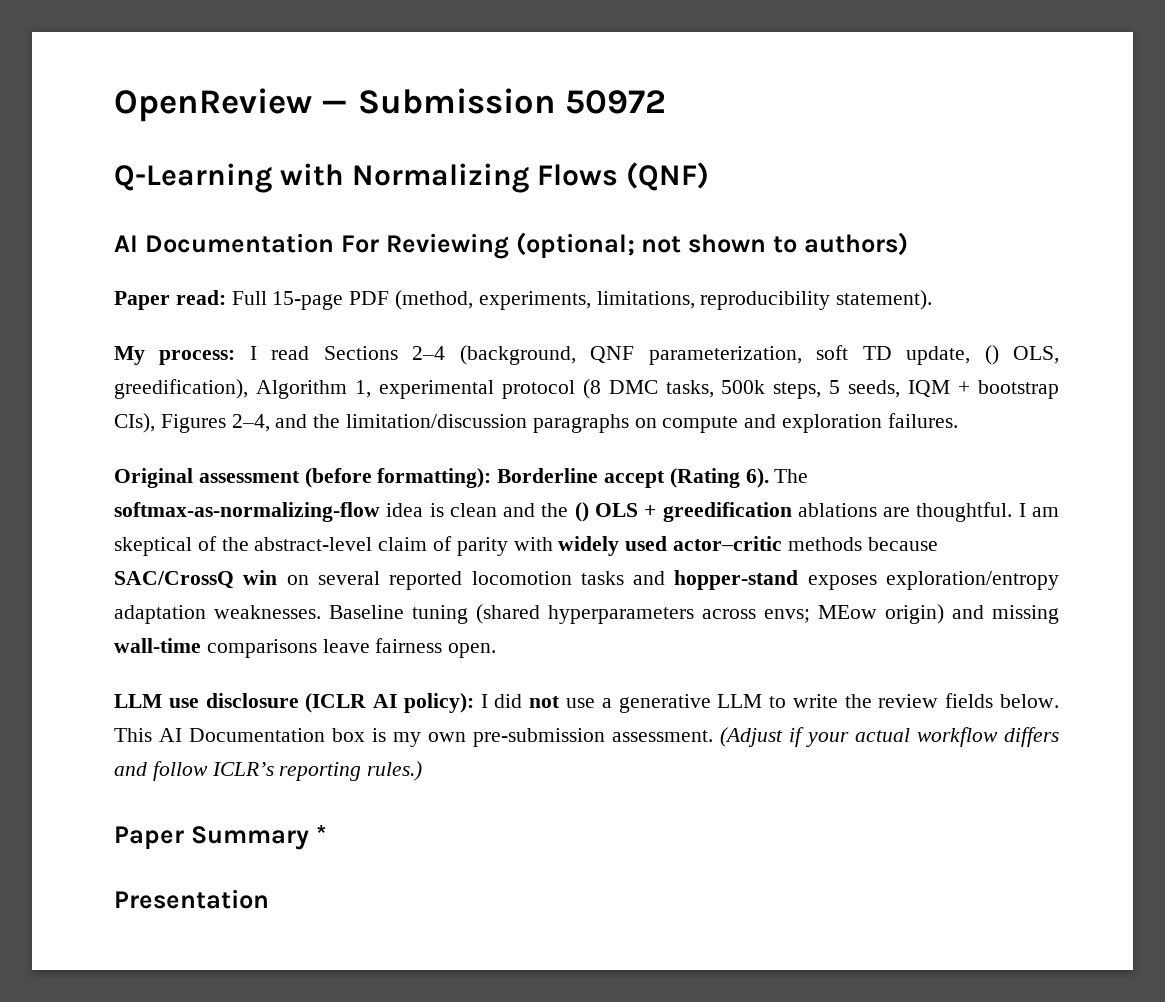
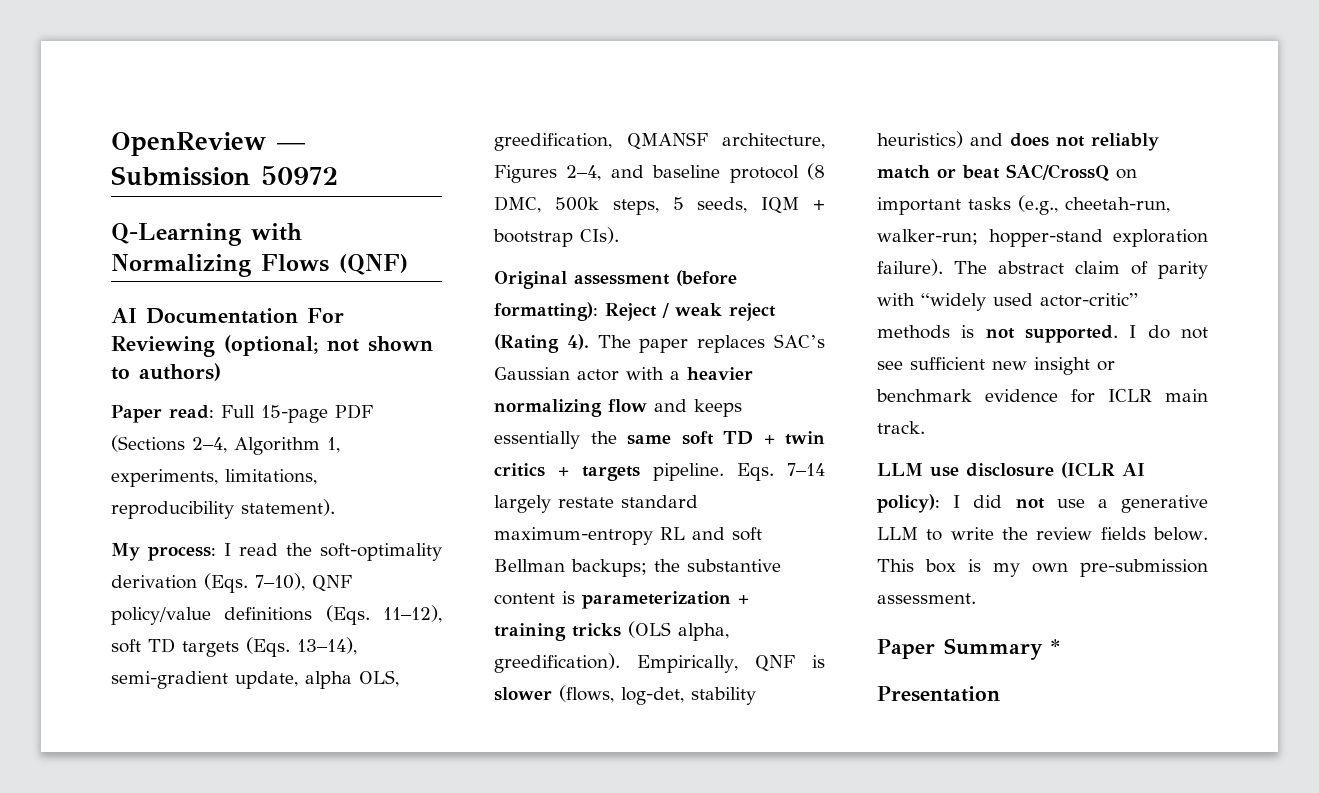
- Paper read: Full 15-page PDF (method, experiments, limitations, reproducibility statement).
+ Paper read: Full 15-page PDF (Sections 2–4, Algorithm 1, experiments, limitations, reproducibility statement).
- My process: I read Sections 2–4 (background, QNF parameterization, soft TD update, () OLS, greedification), Algorithm 1, experimental protocol (8 DMC tasks, 500k steps, 5 seeds, IQM + bootstrap CIs), Figures 2–4, and the limitation/discussion paragraphs on compute and exploration failures.
- Original assessment (before formatting): Borderline accept (Rating 6). The softmax-as-normalizing-flow idea is clean and the () OLS + greedification ablations are thoughtful. I am skeptical of the abstract-level claim of parity with widely used actor–critic methods because SAC/CrossQ win on several reported locomotion tasks and hopper-stand exposes exploration/entropy adaptation weaknesses. Baseline tuning (shared hyperparameters across envs; MEow origin) and missing wall-time comparisons leave fairness open.
+ My process: I read the soft-optimality derivation (Eqs. 7–10), QNF policy/value definitions (Eqs. 11–12), soft TD targets (Eqs. 13–14), semi-gradient update, alpha OLS, greedification, QMANSF architecture, Figures 2–4, and baseline protocol (8 DMC, 500k steps, 5 seeds, IQM + bootstrap CIs).
+ Original assessment (before formatting): Reject / weak reject (Rating 4). The paper replaces SAC’s Gaussian actor with a heavier normalizing flow and keeps essentially the same soft TD + twin critics + targets pipeline. Eqs. 7–14 largely restate standard maximum-entropy RL and soft Bellman backups; the substantive content is parameterization + training tricks (OLS alpha, greedification). Empirically, QNF is slower (flows, log-det, stability heuristics) and does not reliably match or beat SAC/CrossQ on important tasks (e.g., cheetah-run, walker-run; hopper-stand exploration failure). The abstract claim of parity with “widely used actor-critic” methods is not supported. I do not see sufficient new insight or benchmark evidence for ICLR main track.
- This AI Documentation box is my own pre-submission assessment. (Adjust if your actual workflow differs and follow ICLR’s reporting rules.)
+ This box is my own pre-submission assessment.

